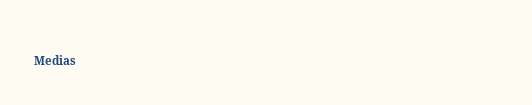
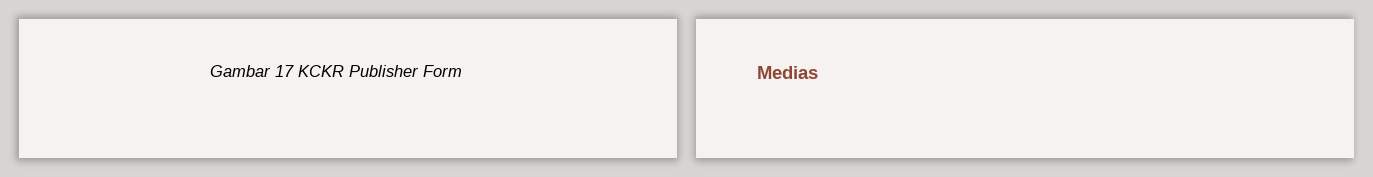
+ Gambar 17 KCKR Publisher Form

